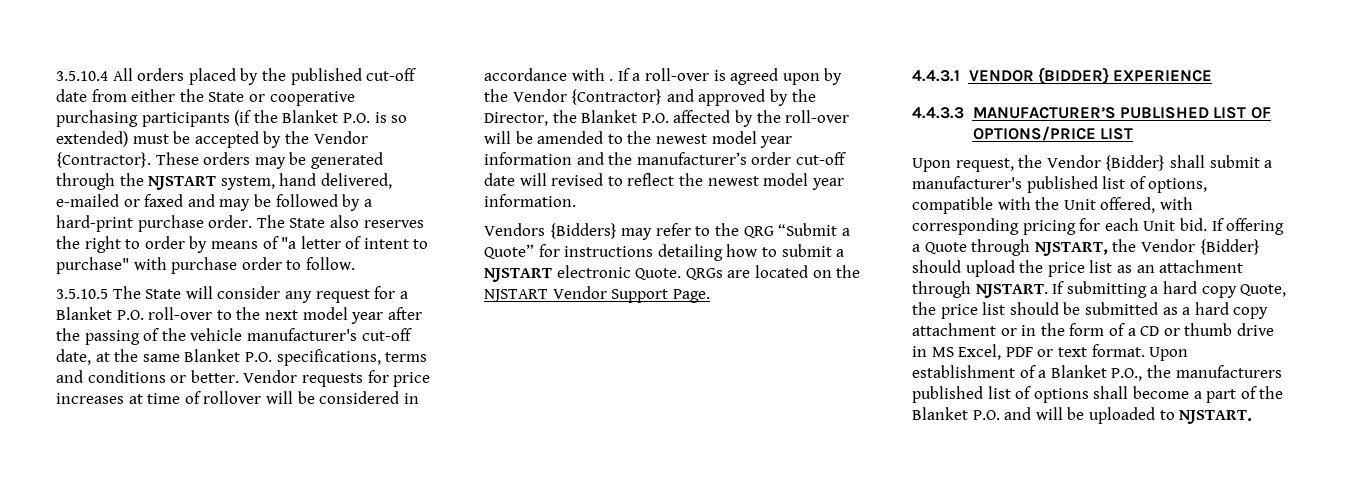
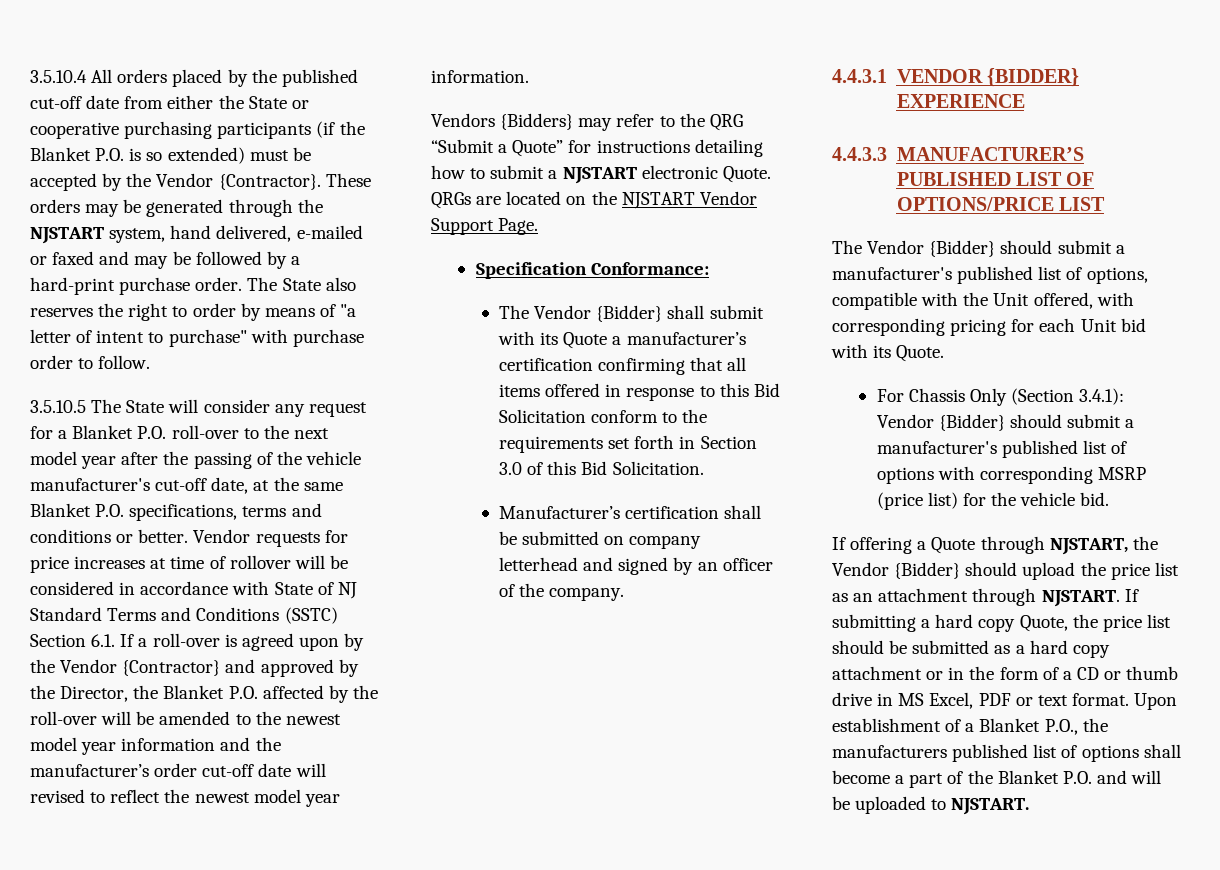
- Vendor requests for price increases at time of rollover will be considered in accordance with . If a roll-over is agreed upon by the Vendor {Contractor} and approved by the Director, the Blanket P.O. affected by the roll-over will be amended to the newest model year information and the manufacturer’s order cut-off date will revised to reflect the newest model year information.
+ Vendor requests for price increases at time of rollover will be considered in accordance with State of NJ Standard Terms and Conditions (SSTC) Section 6.1. If a roll-over is agreed upon by the Vendor {Contractor} and approved by the Director, the Blanket P.O. affected by the roll-over will be amended to the newest model year information and the manufacturer’s order cut-off date will revised to reflect the newest model year information.
+ Specification Conformance:
+ The Vendor {Bidder} shall submit with its Quote a manufacturer’s certification confirming that all items offered in response to this Bid Solicitation conform to the requirements set forth in Section 3.0 of this Bid Solicitation.
+ Manufacturer’s certification shall be submitted on company letterhead and signed by an officer of the company.
- Upon request, the Vendor {Bidder} shall submit a manufacturer's published list of options, compatible with the Unit offered, with corresponding pricing for each Unit bid. If offering a Quote through NJSTART, the Vendor {Bidder} should upload the price list as an attachment through NJSTART.
+ The Vendor {Bidder} should submit a manufacturer's published list of options, compatible with the Unit offered, with corresponding pricing for each Unit bid with its Quote.
+ For Chassis Only (Section 3.4.1): Vendor {Bidder} should submit a manufacturer's published list of options with corresponding MSRP (price list) for the vehicle bid.
+ If offering a Quote through NJSTART, the Vendor {Bidder} should upload the price list as an attachment through NJSTART.

